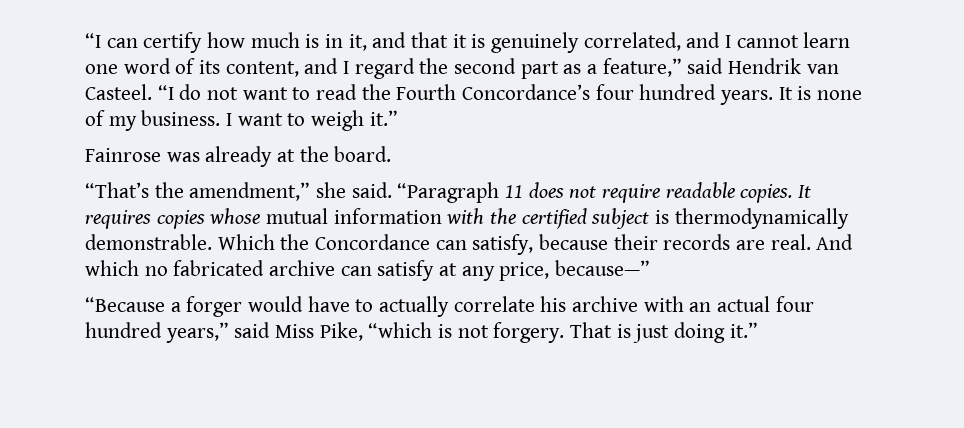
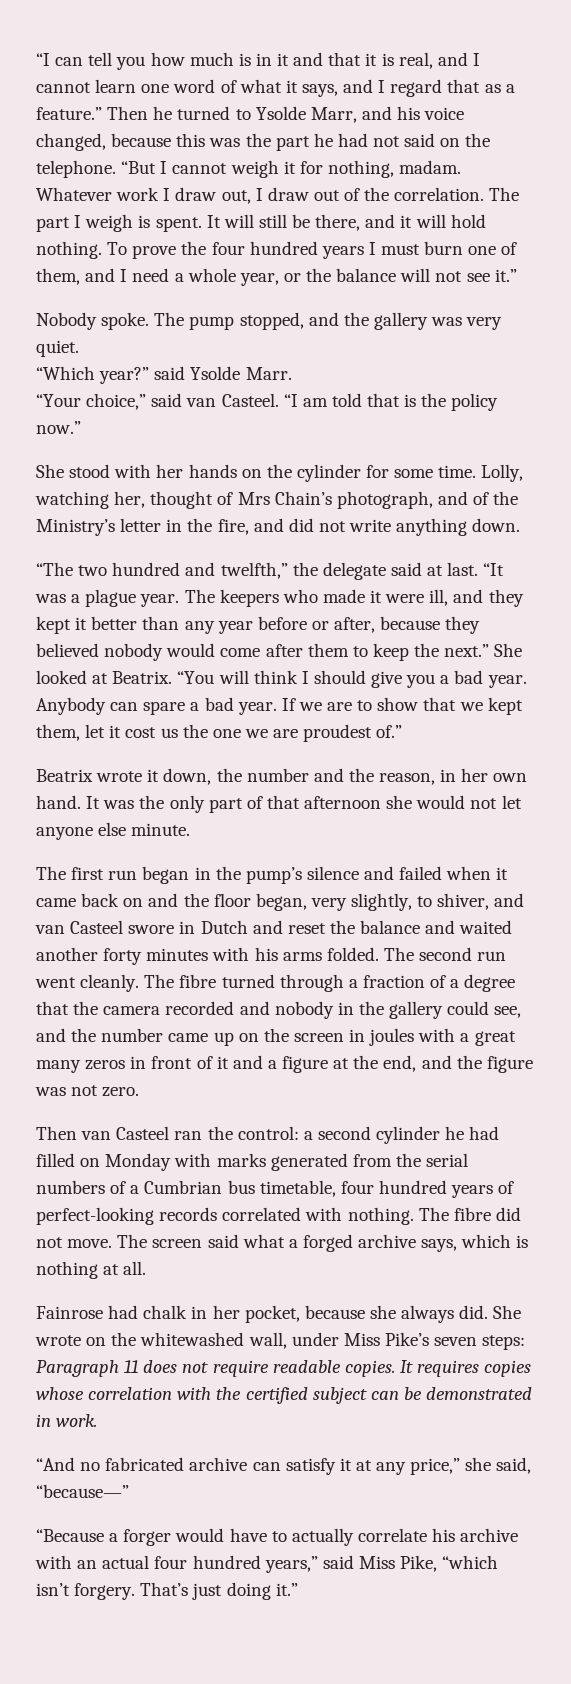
- “I can certify how much is in it, and that it is genuinely correlated, and I cannot learn one word of its content, and I regard the second part as a feature,” said Hendrik van Casteel. “I do not want to read the Fourth Concordance’s four hundred years. It is none of my business. I want to weigh it.”
- Fainrose was already at the board.
- “That’s the amendment,” she said. “Paragraph 11 does not require readable copies.
+ “I can tell you how much is in it and that it is real, and I cannot learn one word of what it says, and I regard that as a feature.” Then he turned to Ysolde Marr, and his voice changed, because this was the part he had not said on the telephone. “But I cannot weigh it for nothing, madam. Whatever work I draw out, I draw out of the correlation. The part I weigh is spent. It will still be there, and it will hold nothing. To prove the four hundred years I must burn one of them, and I need a whole year, or the balance will not see it.”
+ Nobody spoke. The pump stopped, and the gallery was very quiet.
+ “Which year?” said Ysolde Marr.
+ “Your choice,” said van Casteel. “I am told that is the policy now.”
+ She stood with her hands on the cylinder for some time. Lolly, watching her, thought of Mrs Chain’s photograph, and of the Ministry’s letter in the fire, and did not write anything down.
+ “The two hundred and twelfth,” the delegate said at last. “It was a plague year. The keepers who made it were ill, and they kept it better than any year before or after, because they believed nobody would come after them to keep the next.” She looked at Beatrix. “You will think I should give you a bad year. Anybody can spare a bad year. If we are to show that we kept them, let it cost us the one we are proudest of.”
+ Beatrix wrote it down, the number and the reason, in her own hand. It was the only part of that afternoon she would not let anyone else minute.
+ The first run began in the pump’s silence and failed when it came back on and the floor began, very slightly, to shiver, and van Casteel swore in Dutch and reset the balance and waited another forty minutes with his arms folded. The second run went cleanly. The fibre turned through a fraction of a degree that the camera recorded and nobody in the gallery could see, and the number came up on the screen in joules with a great many zeros in front of it and a figure at the end, and the figure was not zero.
+ Then van Casteel ran the control: a second cylinder he had filled on Monday with marks generated from the serial numbers of a Cumbrian bus timetable, four hundred years of perfect-looking records correlated with nothing. The fibre did not move. The screen said what a forged archive says, which is nothing at all.
+ Fainrose had chalk in her pocket, because she always did. She wrote on the whitewashed wall, under Miss Pike’s seven steps: Paragraph 11 does not require readable copies.
- It requires copies whose mutual information with the certified subject is thermodynamically demonstrable. Which the Concordance can satisfy, because their records are real. And which no fabricated archive can satisfy at any price, because—”
+ It requires copies whose correlation with the certified subject can be demonstrated in work.
+ “And no fabricated archive can satisfy it at any price,” she said, “because—”
- “Because a forger would have to actually correlate his archive with an actual four hundred years,” said Miss Pike, “which is not forgery. That is just doing it.”
+ “Because a forger would have to actually correlate his archive with an actual four hundred years,” said Miss Pike, “which isn’t forgery. That’s just doing it.”

